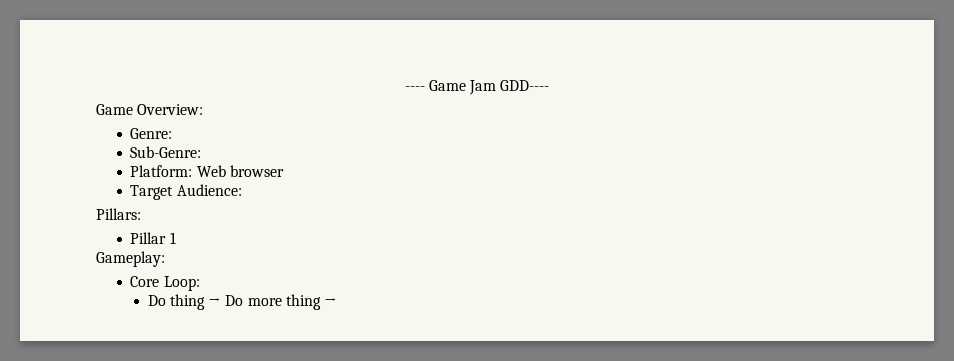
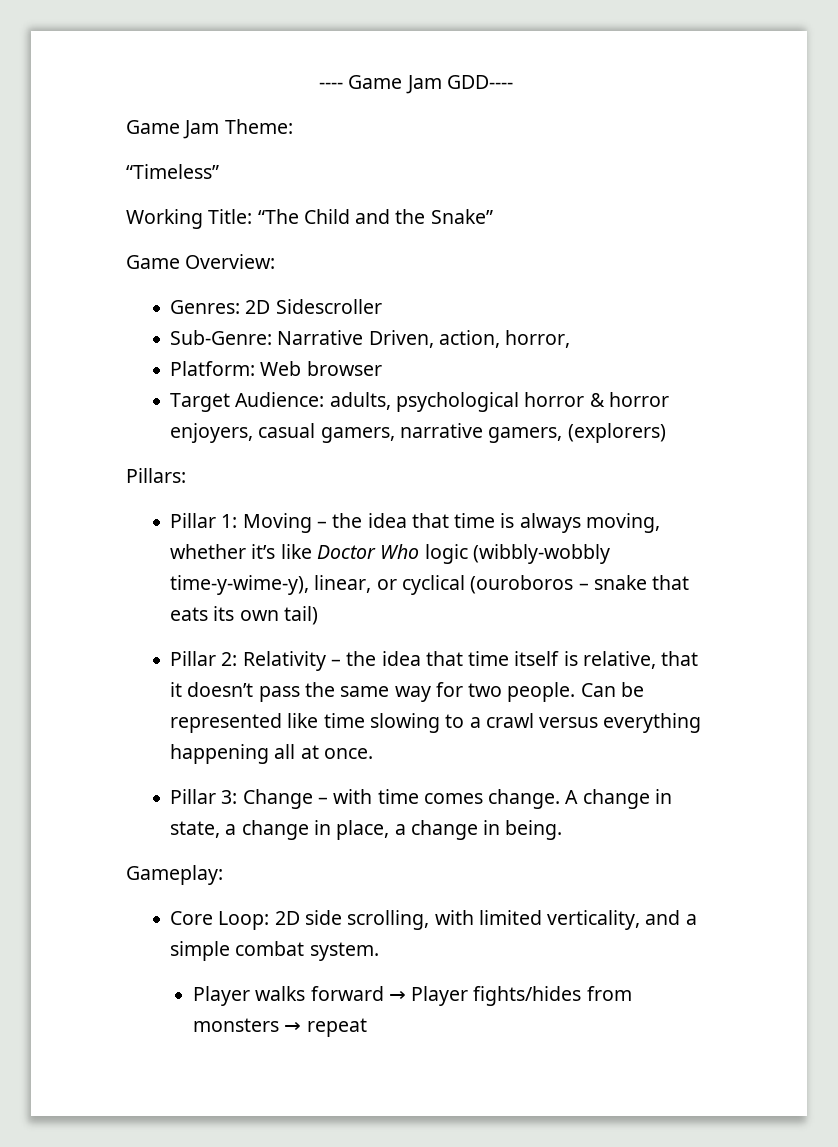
+ Game Jam Theme:
+ “Timeless”
+ Working Title: “The Child and the Snake”
  Game Overview:
- Genre:
- Sub-Genre:
+ Genres: 2D Sidescroller
+ Sub-Genre: Narrative Driven, action, horror,
- Target Audience:
+ Target Audience: adults, psychological horror & horror enjoyers, casual gamers, narrative gamers, (explorers)
  Pillars:
- Pillar 1
+ Pillar 1: Moving – the idea that time is always moving, whether it’s like Doctor Who logic (wibbly-wobbly time-y-wime-y), linear, or cyclical (ouroboros – snake that eats its own tail)
+ Pillar 2: Relativity – the idea that time itself is relative, that it doesn’t pass the same way for two people. Can be represented like time slowing to a crawl versus everything happening all at once.
+ Pillar 3: Change – with time comes change. A change in state, a change in place, a change in being.
  Gameplay:
- Core Loop:
- Do thing → Do more thing →
+ Core Loop: 2D side scrolling, with limited verticality, and a simple combat system.
+ Player walks forward → Player fights/hides from monsters → repeat

